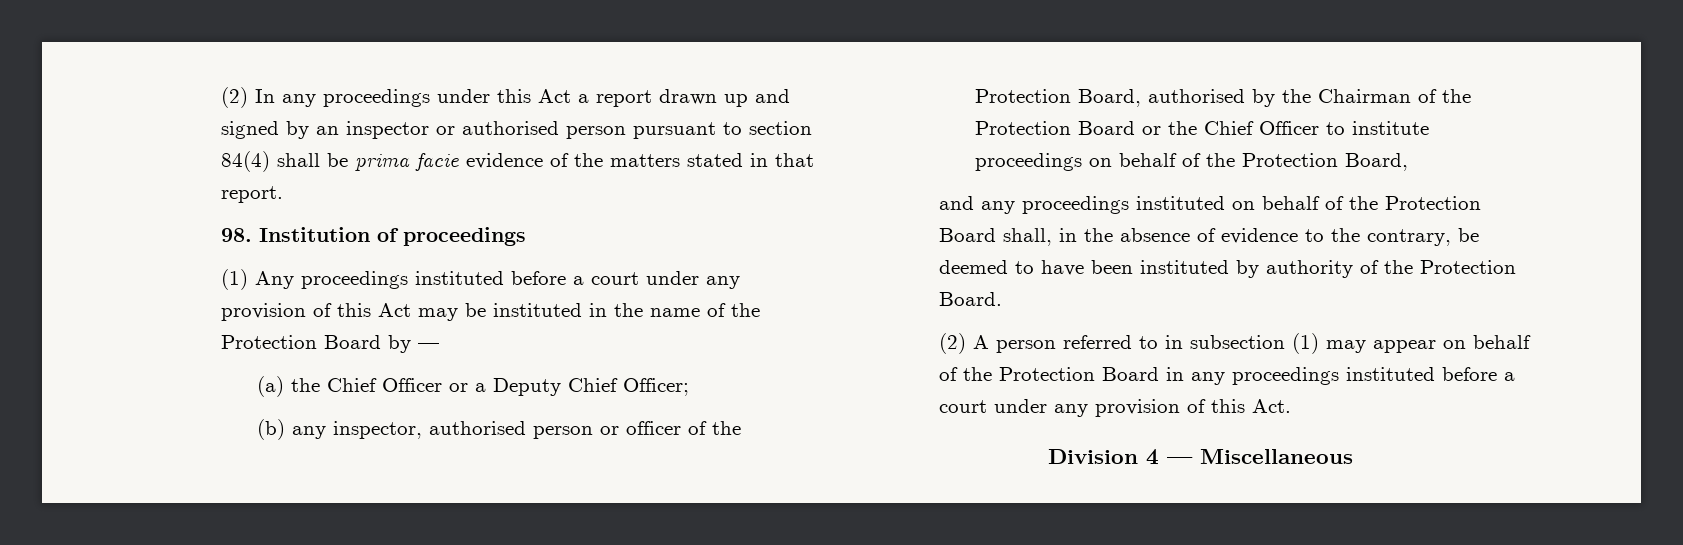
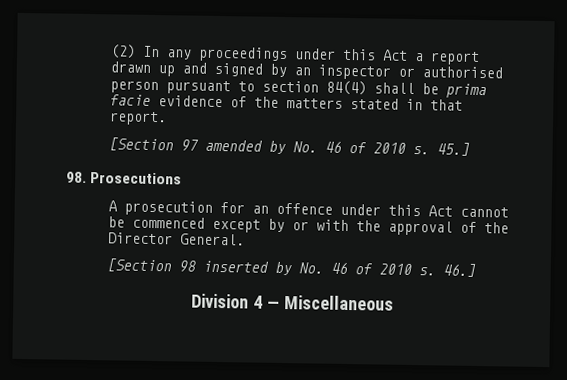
- 98. Institution of proceedings
- (1) Any proceedings instituted before a court under any provision of this Act may be instituted in the name of the Protection Board by —
- (a) the Chief Officer or a Deputy Chief Officer;
- (b) any inspector, authorised person or officer of the Protection Board, authorised by the Chairman of the Protection Board or the Chief Officer to institute proceedings on behalf of the Protection Board,
- and any proceedings instituted on behalf of the Protection Board shall, in the absence of evidence to the contrary, be deemed to have been instituted by authority of the Protection Board.
- (2) A person referred to in subsection (1) may appear on behalf of the Protection Board in any proceedings instituted before a court under any provision of this Act.
+ [Section 97 amended by No. 46 of 2010 s. 45.]
+ 98. Prosecutions
+ A prosecution for an offence under this Act cannot be commenced except by or with the approval of the Director General.
+ [Section 98 inserted by No. 46 of 2010 s. 46.]

